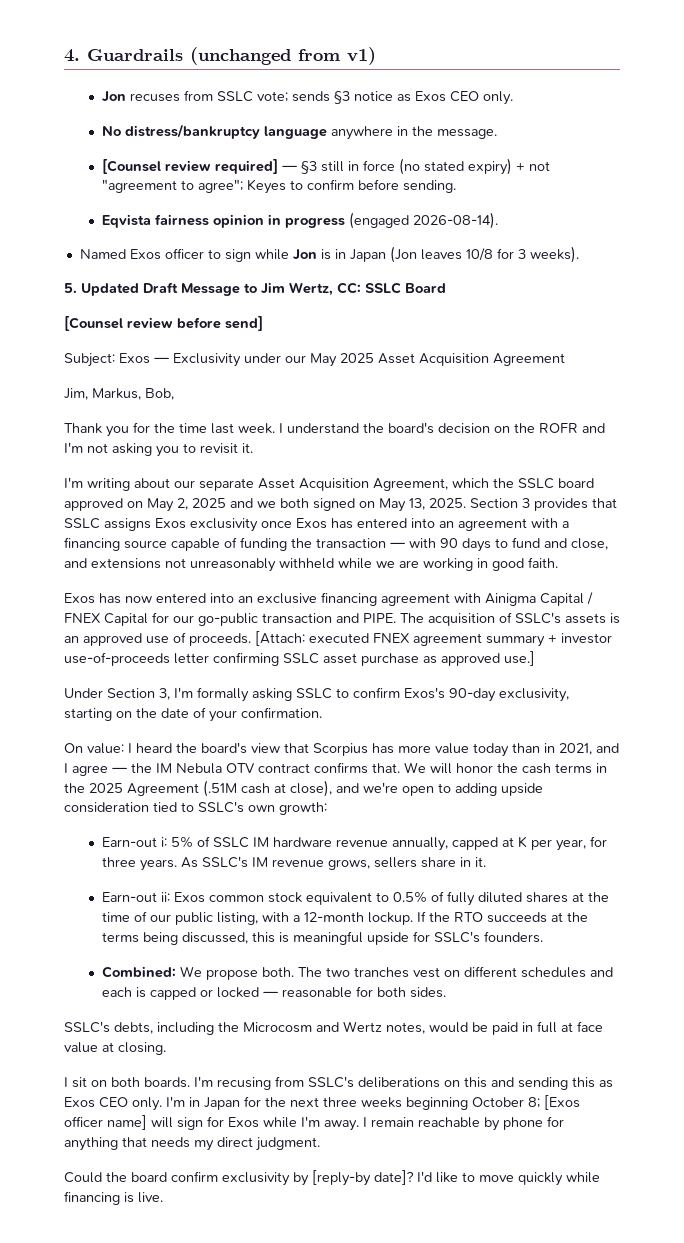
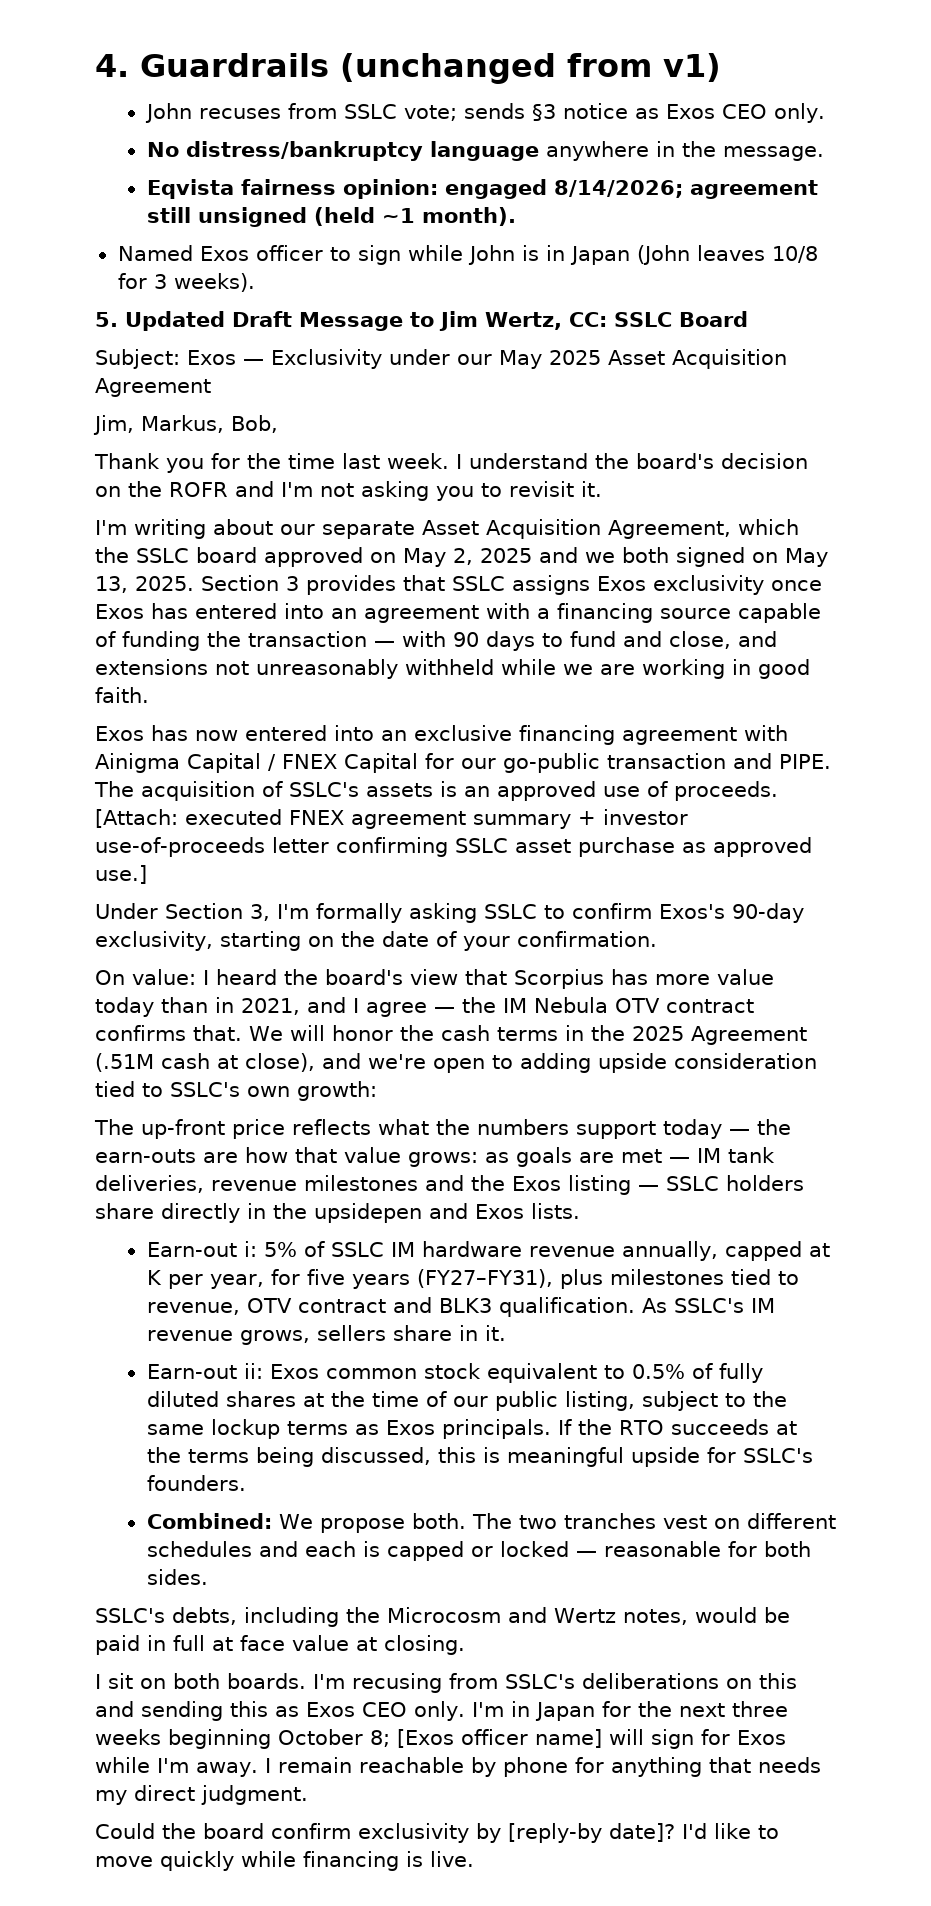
- Jon recuses from SSLC vote; sends §3 notice as Exos CEO only.
+ John recuses from SSLC vote; sends §3 notice as Exos CEO only.
- [Counsel review required] — §3 still in force (no stated expiry) + not "agreement to agree"; Keyes to confirm before sending.
- Eqvista fairness opinion in progress (engaged 2026-08-14).
+ Eqvista fairness opinion: engaged 8/14/2026; agreement still unsigned (held ~1 month).
- Named Exos officer to sign while Jon is in Japan (Jon leaves 10/8 for 3 weeks).
+ Named Exos officer to sign while John is in Japan (John leaves 10/8 for 3 weeks).
- [Counsel review before send]
+ The up-front price reflects what the numbers support today — the earn-outs are how that value grows: as goals are met — IM tank deliveries, revenue milestones and the Exos listing — SSLC holders share directly in the upsidepen and Exos lists.
- Earn-out i: 5% of SSLC IM hardware revenue annually, capped at K per year, for three years.
+ Earn-out i: 5% of SSLC IM hardware revenue annually, capped at K per year, for five years (FY27–FY31), plus milestones tied to revenue, OTV contract and BLK3 qualification.
- Earn-out ii: Exos common stock equivalent to 0.5% of fully diluted shares at the time of our public listing, with a 12-month lockup.
+ Earn-out ii: Exos common stock equivalent to 0.5% of fully diluted shares at the time of our public listing, subject to the same lockup terms as Exos principals.

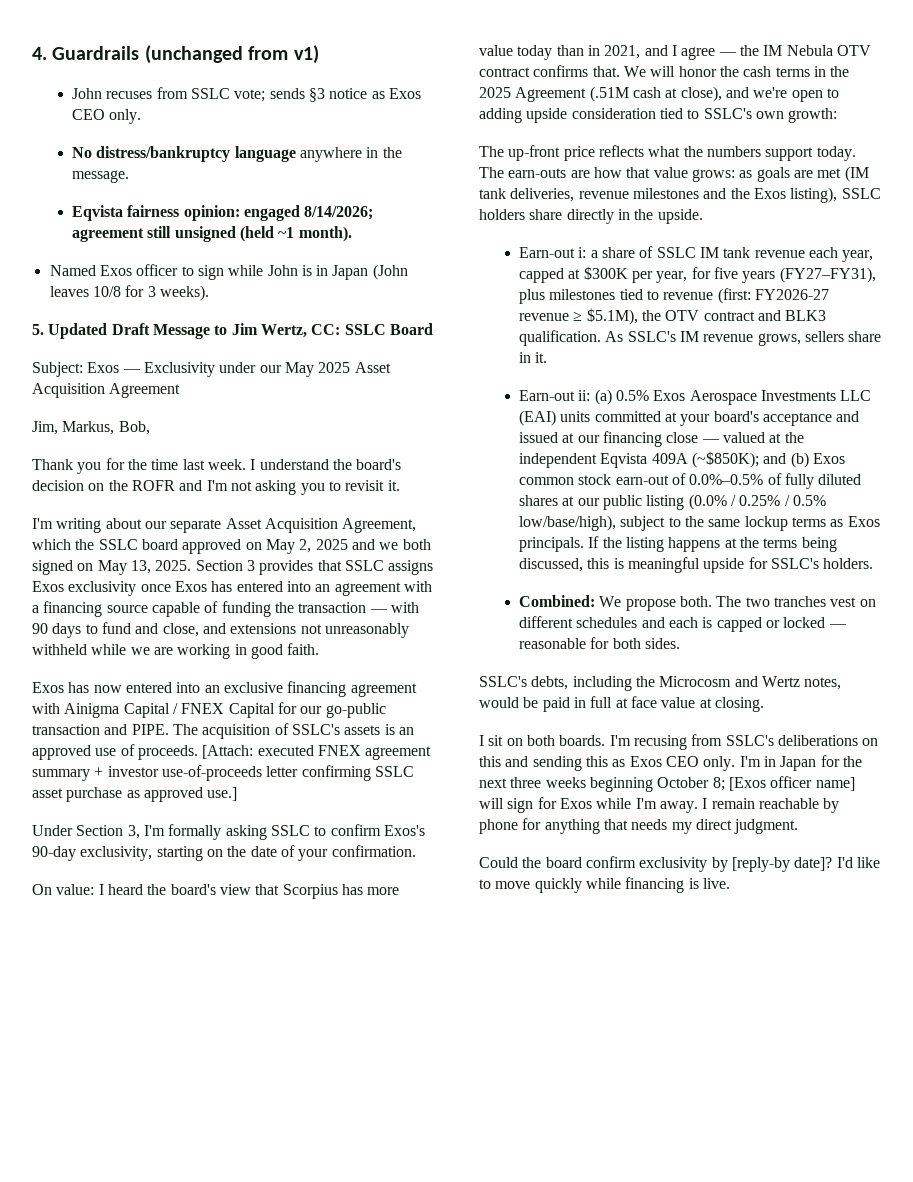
- The up-front price reflects what the numbers support today — the earn-outs are how that value grows: as goals are met — IM tank deliveries, revenue milestones and the Exos listing — SSLC holders share directly in the upsidepen and Exos lists.
+ The up-front price reflects what the numbers support today. The earn-outs are how that value grows: as goals are met (IM tank deliveries, revenue milestones and the Exos listing), SSLC holders share directly in the upside.
- Earn-out i: 5% of SSLC IM hardware revenue annually, capped at K per year, for five years (FY27–FY31), plus milestones tied to revenue, OTV contract and BLK3 qualification.
+ Earn-out i: a share of SSLC IM tank revenue each year, capped at $300K per year, for five years (FY27–FY31), plus milestones tied to revenue (first: FY2026-27 revenue ≥ $5.1M), the OTV contract and BLK3 qualification.
- Earn-out ii: Exos common stock equivalent to 0.5% of fully diluted shares at the time of our public listing, subject to the same lockup terms as Exos principals.
+ Earn-out ii: (a) 0.5% Exos Aerospace Investments LLC (EAI) units committed at your board's acceptance and issued at our financing close — valued at the independent Eqvista 409A (~$850K); and (b) Exos common stock earn-out of 0.0%–0.5% of fully diluted shares at our public listing (0.0% / 0.25% / 0.5% low/base/high), subject to the same lockup terms as Exos principals.
- If the RTO succeeds at the terms being discussed, this is meaningful upside for SSLC's founders.
+ If the listing happens at the terms being discussed, this is meaningful upside for SSLC's holders.

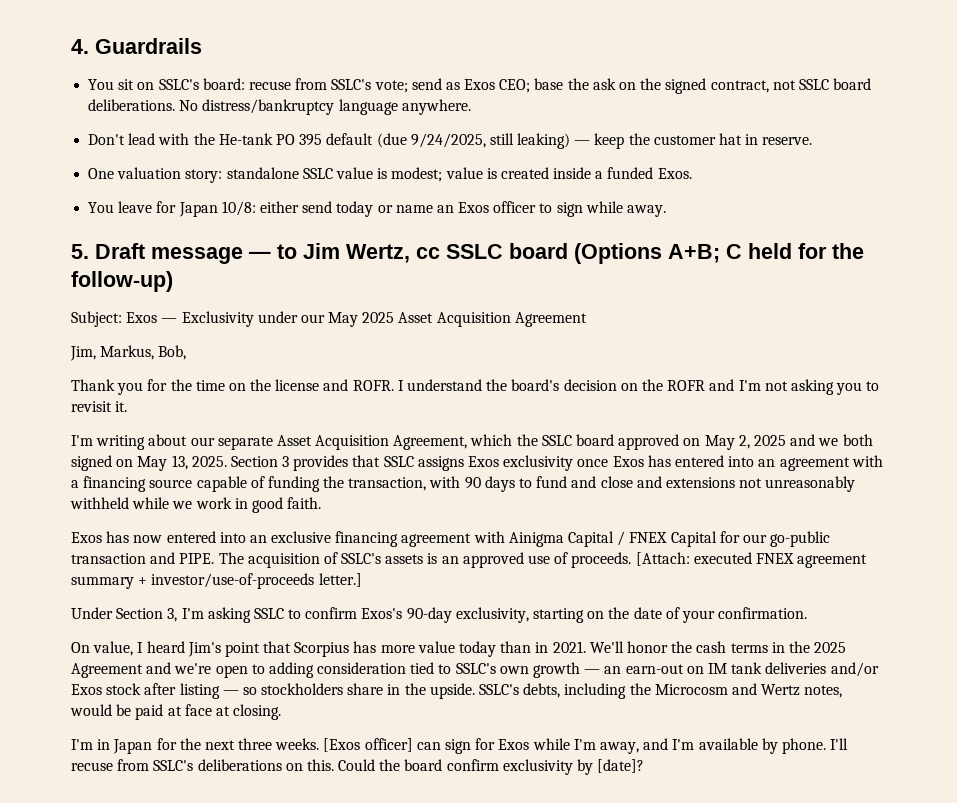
- 4. Guardrails (unchanged from v1)
- John recuses from SSLC vote; sends §3 notice as Exos CEO only.
- No distress/bankruptcy language anywhere in the message.
- Eqvista fairness opinion: engaged 8/14/2026; agreement still unsigned (held ~1 month).
- Named Exos officer to sign while John is in Japan (John leaves 10/8 for 3 weeks).
- 5. Updated Draft Message to Jim Wertz, CC: SSLC Board
+ 4. Guardrails
+ You sit on SSLC's board: recuse from SSLC's vote; send as Exos CEO; base the ask on the signed contract, not SSLC board deliberations. No distress/bankruptcy language anywhere.
+ Don't lead with the He-tank PO 395 default (due 9/24/2025, still leaking) — keep the customer hat in reserve.
+ One valuation story: standalone SSLC value is modest; value is created inside a funded Exos.
+ You leave for Japan 10/8: either send today or name an Exos officer to sign while away.
+ 5. Draft message — to Jim Wertz, cc SSLC board (Options A+B; C held for the follow-up)
- Thank you for the time last week.
+ Thank you for the time on the license and ROFR.
- Section 3 provides that SSLC assigns Exos exclusivity once Exos has entered into an agreement with a financing source capable of funding the transaction — with 90 days to fund and close, and extensions not unreasonably withheld while we are working in good faith.
+ Section 3 provides that SSLC assigns Exos exclusivity once Exos has entered into an agreement with a financing source capable of funding the transaction, with 90 days to fund and close and extensions not unreasonably withheld while we work in good faith.
- [Attach: executed FNEX agreement summary + investor use-of-proceeds letter confirming SSLC asset purchase as approved use.]
+ [Attach: executed FNEX agreement summary + investor/use-of-proceeds letter.]
- Under Section 3, I'm formally asking SSLC to confirm Exos's 90-day exclusivity, starting on the date of your confirmation.
+ Under Section 3, I'm asking SSLC to confirm Exos's 90-day exclusivity, starting on the date of your confirmation.
- On value: I heard the board's view that Scorpius has more value today than in 2021, and I agree — the IM Nebula OTV contract confirms that. We will honor the cash terms in the 2025 Agreement (.51M cash at close), and we're open to adding upside consideration tied to SSLC's own growth:
- The up-front price reflects what the numbers support today. The earn-outs are how that value grows: as goals are met (IM tank deliveries, revenue milestones and the Exos listing), SSLC holders share directly in the upside.
- Earn-out i: a share of SSLC IM tank revenue each year, capped at $300K per year, for five years (FY27–FY31), plus milestones tied to revenue (first: FY2026-27 revenue ≥ $5.1M), the OTV contract and BLK3 qualification. As SSLC's IM revenue grows, sellers share in it.
- Earn-out ii: (a) 0.5% Exos Aerospace Investments LLC (EAI) units committed at your board's acceptance and issued at our financing close — valued at the independent Eqvista 409A (~$850K); and (b) Exos common stock earn-out of 0.0%–0.5% of fully diluted shares at our public listing (0.0% / 0.25% / 0.5% low/base/high), subject to the same lockup terms as Exos principals. If the listing happens at the terms being discussed, this is meaningful upside for SSLC's holders.
- Combined: We propose both. The two tranches vest on different schedules and each is capped or locked — reasonable for both sides.
- SSLC's debts, including the Microcosm and Wertz notes, would be paid in full at face value at closing.
+ On value, I heard Jim's point that Scorpius has more value today than in 2021. We'll honor the cash terms in the 2025 Agreement and we're open to adding consideration tied to SSLC's own growth — an earn-out on IM tank deliveries and/or Exos stock after listing — so stockholders share in the upside. SSLC's debts, including the Microcosm and Wertz notes, would be paid at face at closing.
- I sit on both boards. I'm recusing from SSLC's deliberations on this and sending this as Exos CEO only. I'm in Japan for the next three weeks beginning October 8; [Exos officer name] will sign for Exos while I'm away. I remain reachable by phone for anything that needs my direct judgment.
- Could the board confirm exclusivity by [reply-by date]? I'd like to move quickly while financing is live.
+ I'm in Japan for the next three weeks. [Exos officer] can sign for Exos while I'm away, and I'm available by phone. I'll recuse from SSLC's deliberations on this. Could the board confirm exclusivity by [date]?

